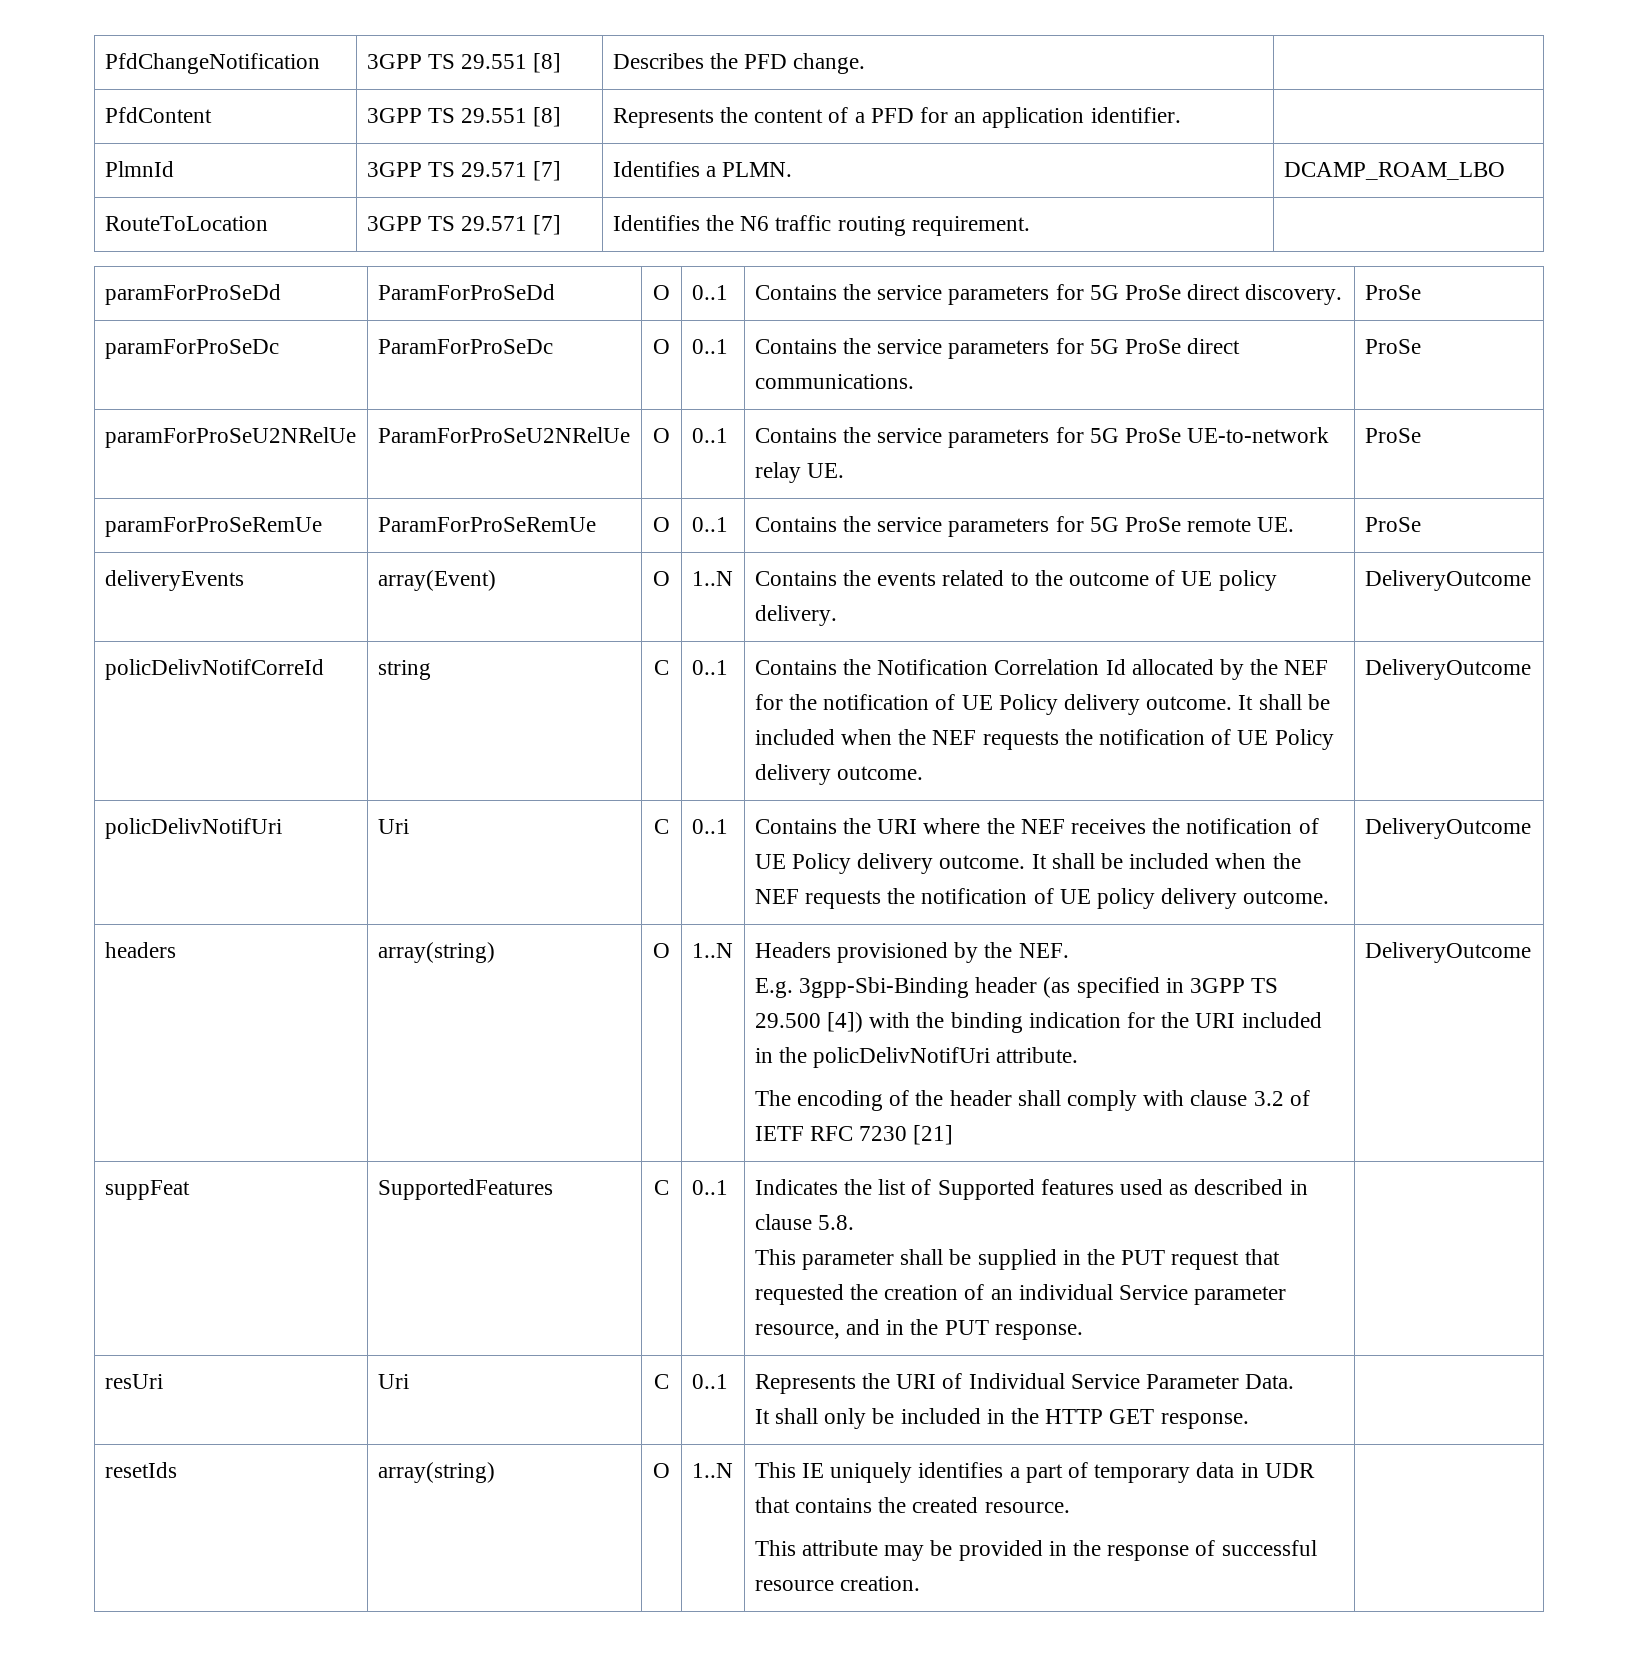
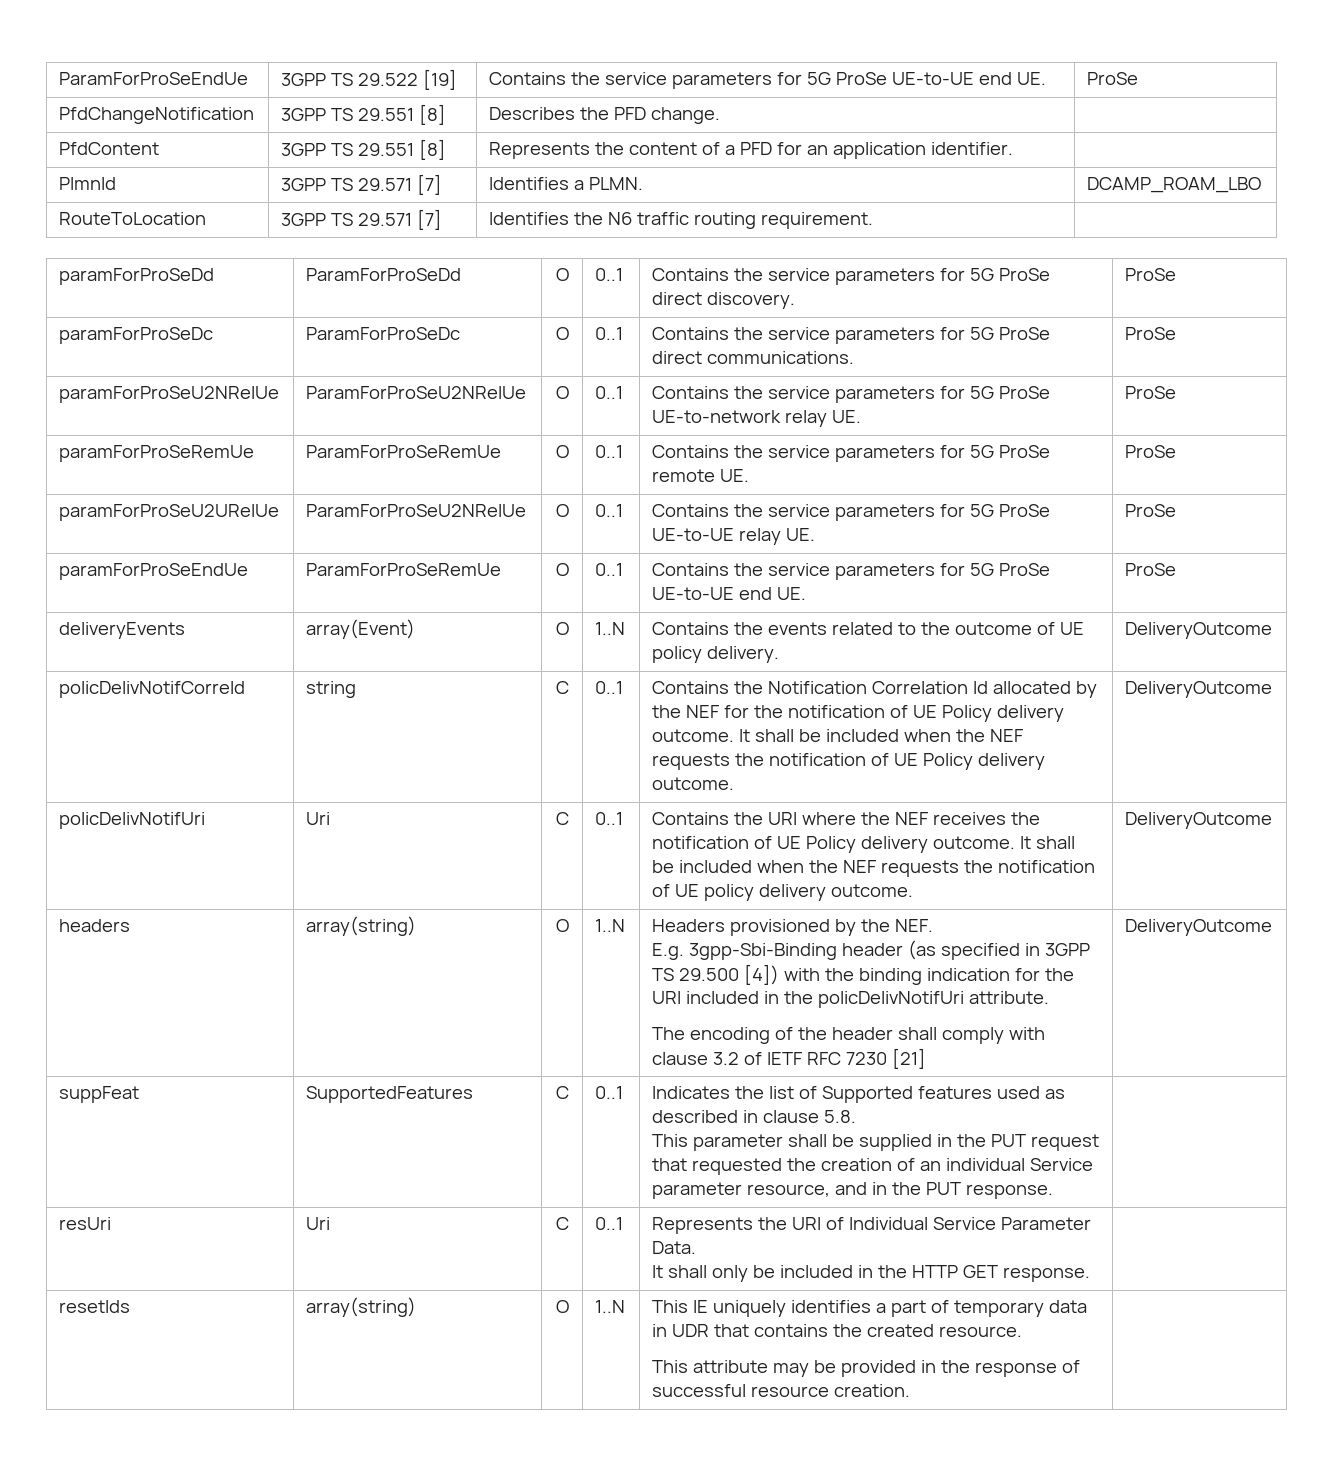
+ ParamForProSeEndUe | 3GPP TS 29.522 [19] | Contains the service parameters for 5G ProSe UE-to-UE end UE. | ProSe
+ paramForProSeU2URelUe | ParamForProSeU2NRelUe | O | 0..1 | Contains the service parameters for 5G ProSe UE-to-UE relay UE. | ProSe
+ paramForProSeEndUe | ParamForProSeRemUe | O | 0..1 | Contains the service parameters for 5G ProSe UE-to-UE end UE. | ProSe

